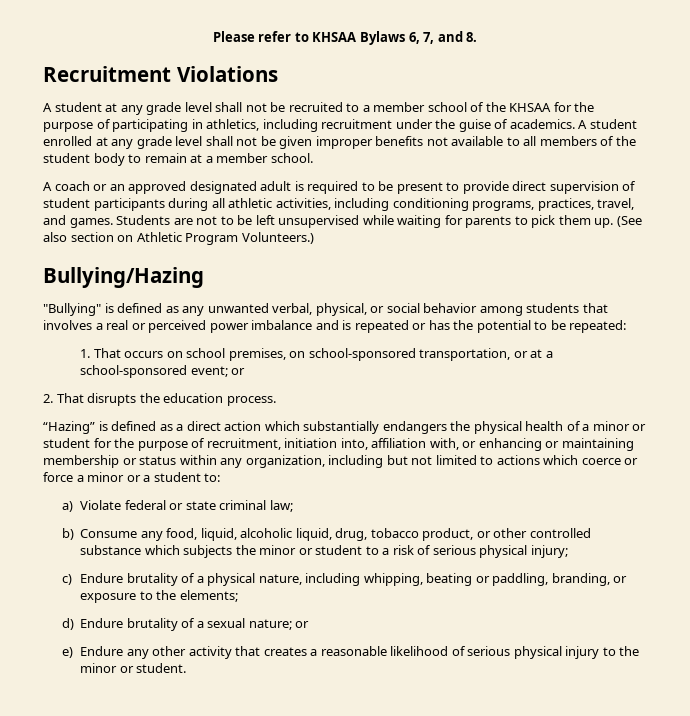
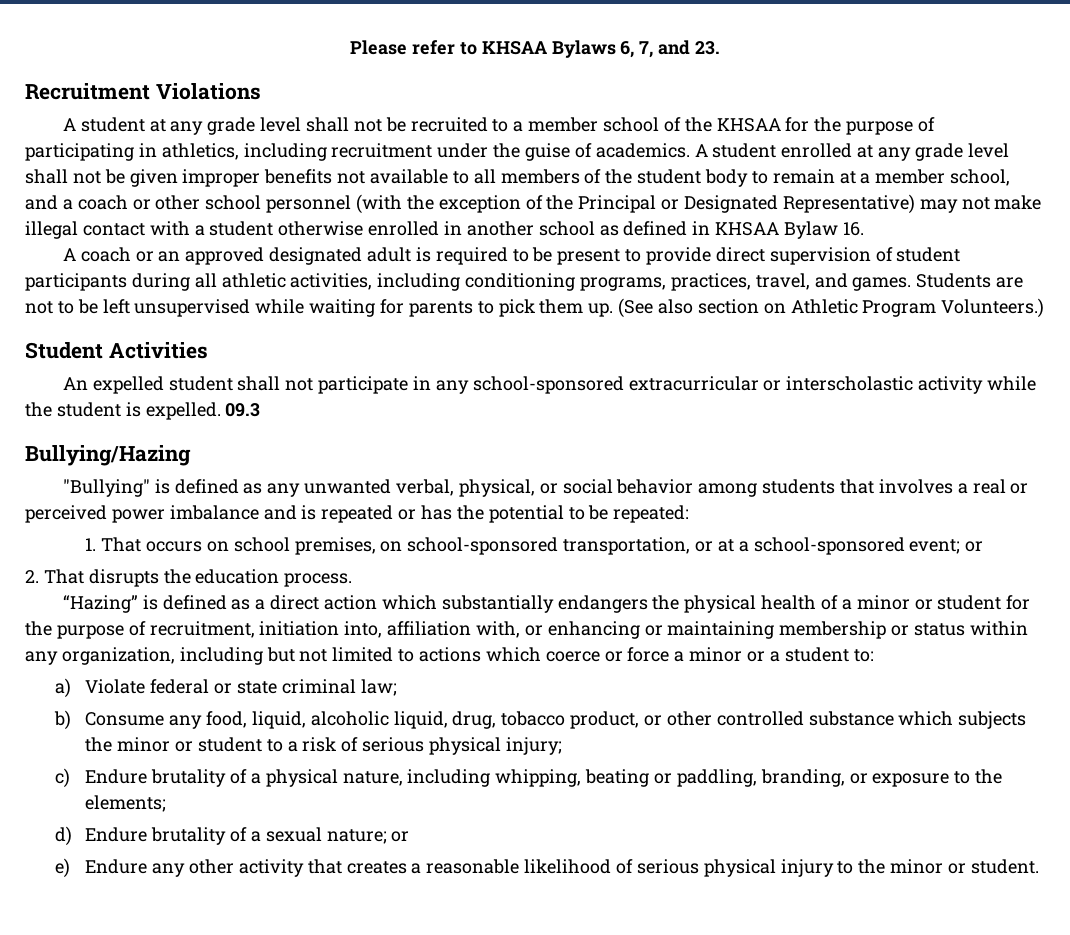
- Please refer to KHSAA Bylaws 6, 7, and 8.
+ Please refer to KHSAA Bylaws 6, 7, and 23.
- A student enrolled at any grade level shall not be given improper benefits not available to all members of the student body to remain at a member school.
+ A student enrolled at any grade level shall not be given improper benefits not available to all members of the student body to remain at a member school, and a coach or other school personnel (with the exception of the Principal or Designated Representative) may not make illegal contact with a student otherwise enrolled in another school as defined in KHSAA Bylaw 16.
+ Student Activities
+ An expelled student shall not participate in any school-sponsored extracurricular or interscholastic activity while the student is expelled. 09.3

